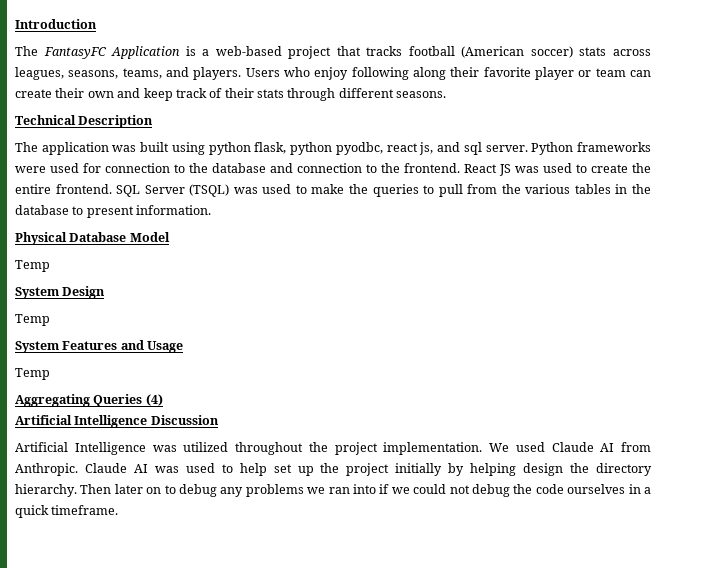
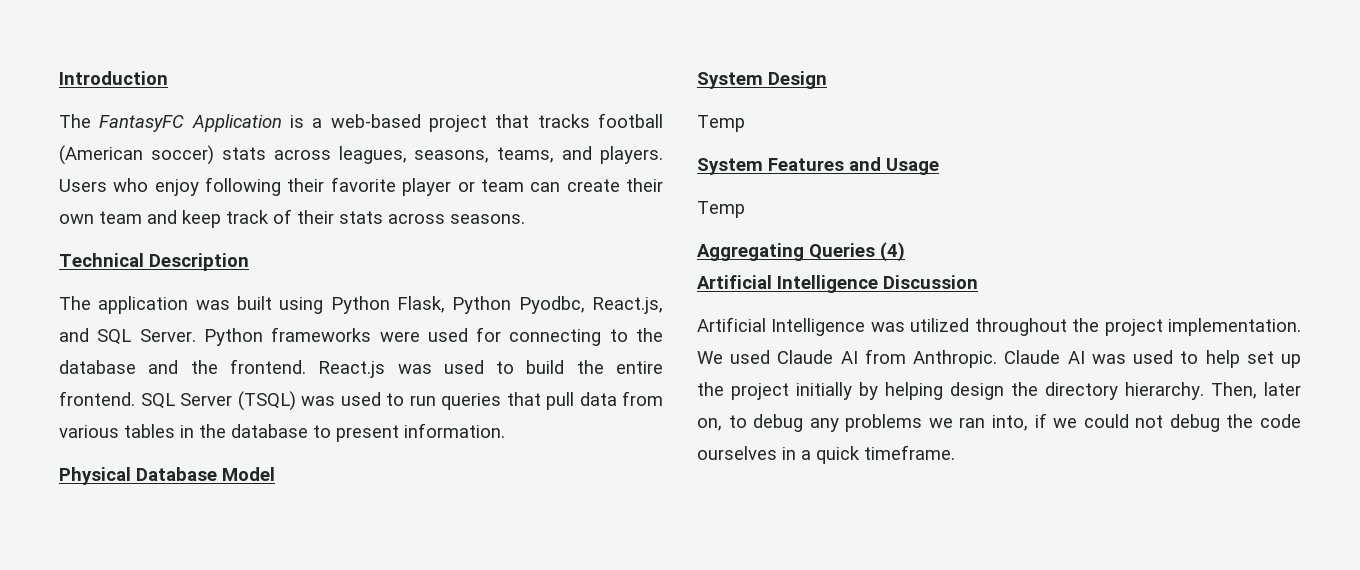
- Users who enjoy following along their favorite player or team can create their own and keep track of their stats through different seasons.
+ Users who enjoy following their favorite player or team can create their own team and keep track of their stats across seasons.
- The application was built using python flask, python pyodbc, react js, and sql server.
+ The application was built using Python Flask, Python Pyodbc, React.js, and SQL Server.
- Python frameworks were used for connection to the database and connection to the frontend. React JS was used to create the entire frontend.
+ Python frameworks were used for connecting to the database and the frontend. React.js was used to build the entire frontend.
- SQL Server (TSQL) was used to make the queries to pull from the various tables in the database to present information.
+ SQL Server (TSQL) was used to run queries that pull data from various tables in the database to present information.
  Physical Database Model
- Temp
- Then later on to debug any problems we ran into if we could not debug the code ourselves in a quick timeframe.
+ Then, later on, to debug any problems we ran into, if we could not debug the code ourselves in a quick timeframe.

